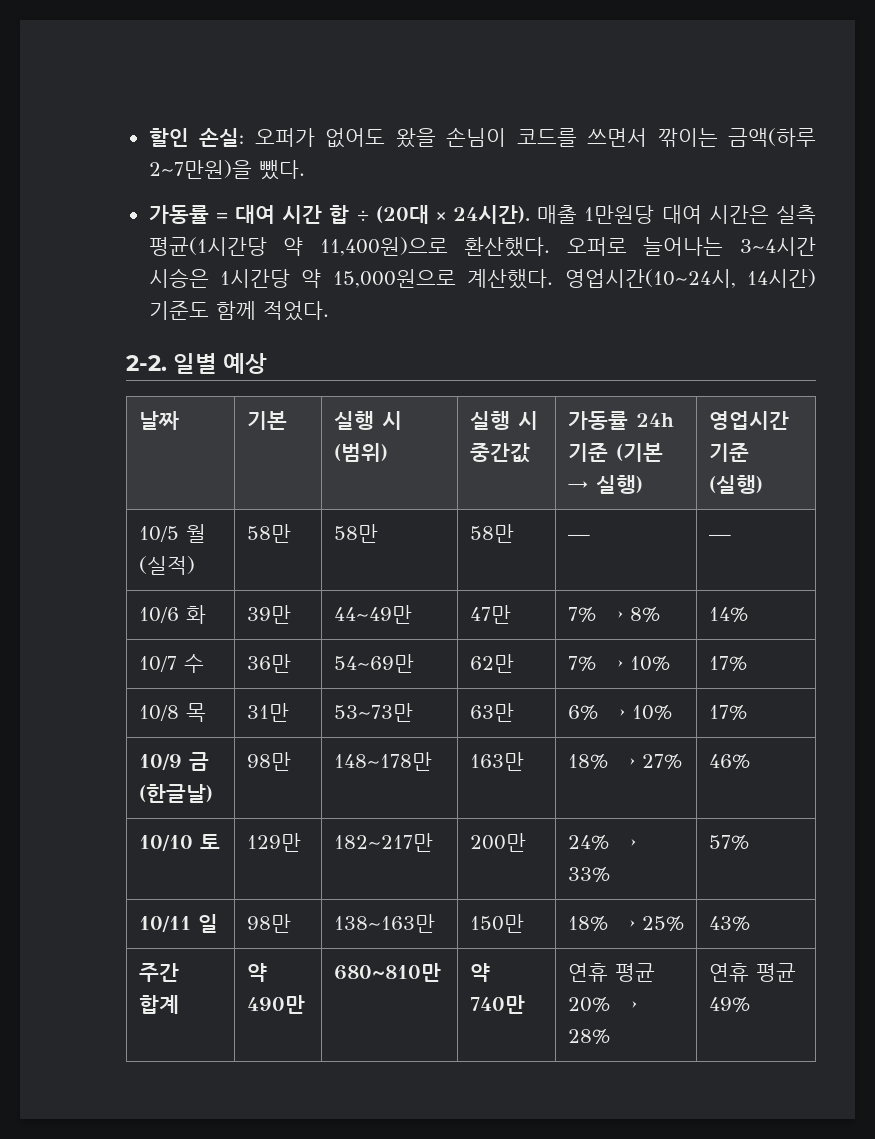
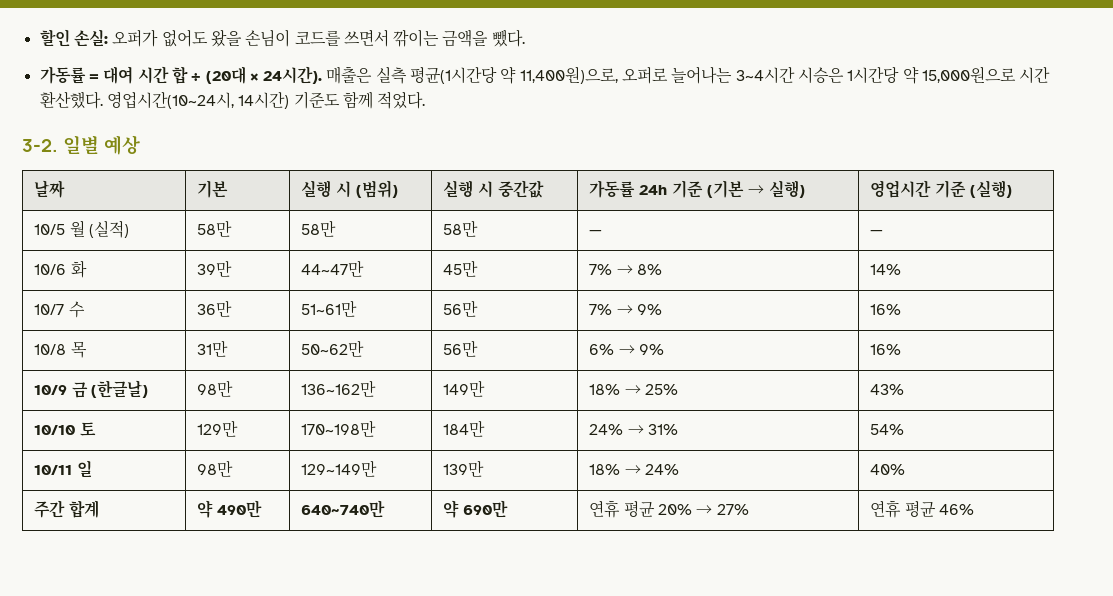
- 할인 손실: 오퍼가 없어도 왔을 손님이 코드를 쓰면서 깎이는 금액(하루 2~7만원)을 뺐다.
+ 할인 손실: 오퍼가 없어도 왔을 손님이 코드를 쓰면서 깎이는 금액을 뺐다.
- 매출 1만원당 대여 시간은 실측 평균(1시간당 약 11,400원)으로 환산했다. 오퍼로 늘어나는 3~4시간 시승은 1시간당 약 15,000원으로 계산했다.
+ 매출은 실측 평균(1시간당 약 11,400원)으로, 오퍼로 늘어나는 3~4시간 시승은 1시간당 약 15,000원으로 시간 환산했다.
- 2-2.
+ 3-2.
- 10/6 화 | 39만 | 44~49만 | 47만 | 7% → 8% | 14%
+ 10/6 화 | 39만 | 44~47만 | 45만 | 7% → 8% | 14%
- 10/7 수 | 36만 | 54~69만 | 62만 | 7% → 10% | 17%
+ 10/7 수 | 36만 | 51~61만 | 56만 | 7% → 9% | 16%
- 10/8 목 | 31만 | 53~73만 | 63만 | 6% → 10% | 17%
+ 10/8 목 | 31만 | 50~62만 | 56만 | 6% → 9% | 16%
- 10/9 금 (한글날) | 98만 | 148~178만 | 163만 | 18% → 27% | 46%
- 10/10 토 | 129만 | 182~217만 | 200만 | 24% → 33% | 57%
- 10/11 일 | 98만 | 138~163만 | 150만 | 18% → 25% | 43%
+ 10/9 금 (한글날) | 98만 | 136~162만 | 149만 | 18% → 25% | 43%
+ 10/10 토 | 129만 | 170~198만 | 184만 | 24% → 31% | 54%
+ 10/11 일 | 98만 | 129~149만 | 139만 | 18% → 24% | 40%
- 주간 합계 | 약 490만 | 680~810만 | 약 740만 | 연휴 평균 20% → 28% | 연휴 평균 49%
+ 주간 합계 | 약 490만 | 640~740만 | 약 690만 | 연휴 평균 20% → 27% | 연휴 평균 46%

